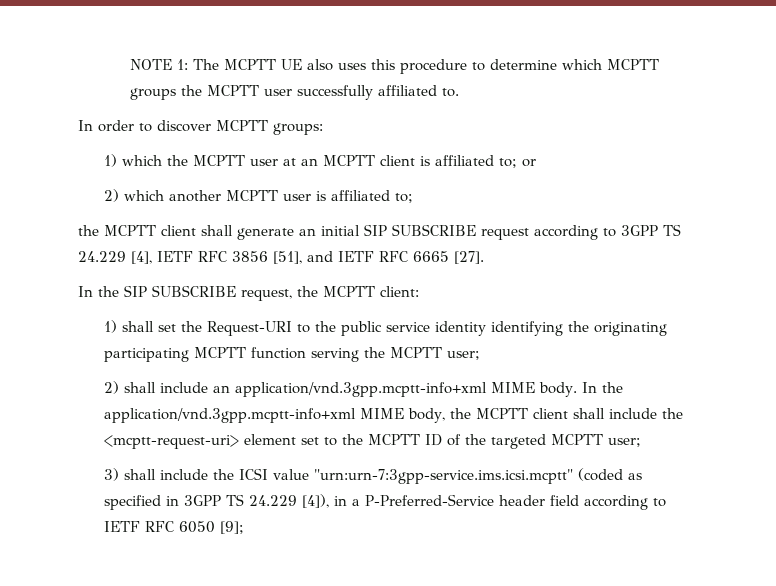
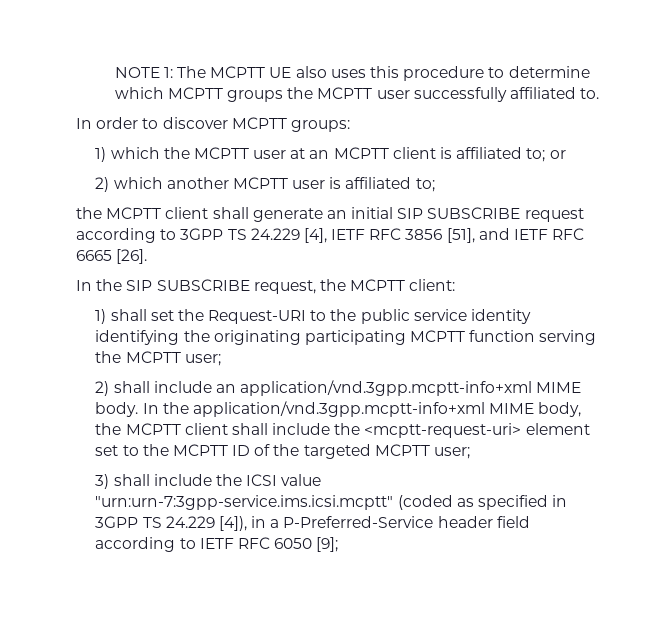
- the MCPTT client shall generate an initial SIP SUBSCRIBE request according to 3GPP TS 24.229 [4], IETF RFC 3856 [51], and IETF RFC 6665 [27].
+ the MCPTT client shall generate an initial SIP SUBSCRIBE request according to 3GPP TS 24.229 [4], IETF RFC 3856 [51], and IETF RFC 6665 [26].

